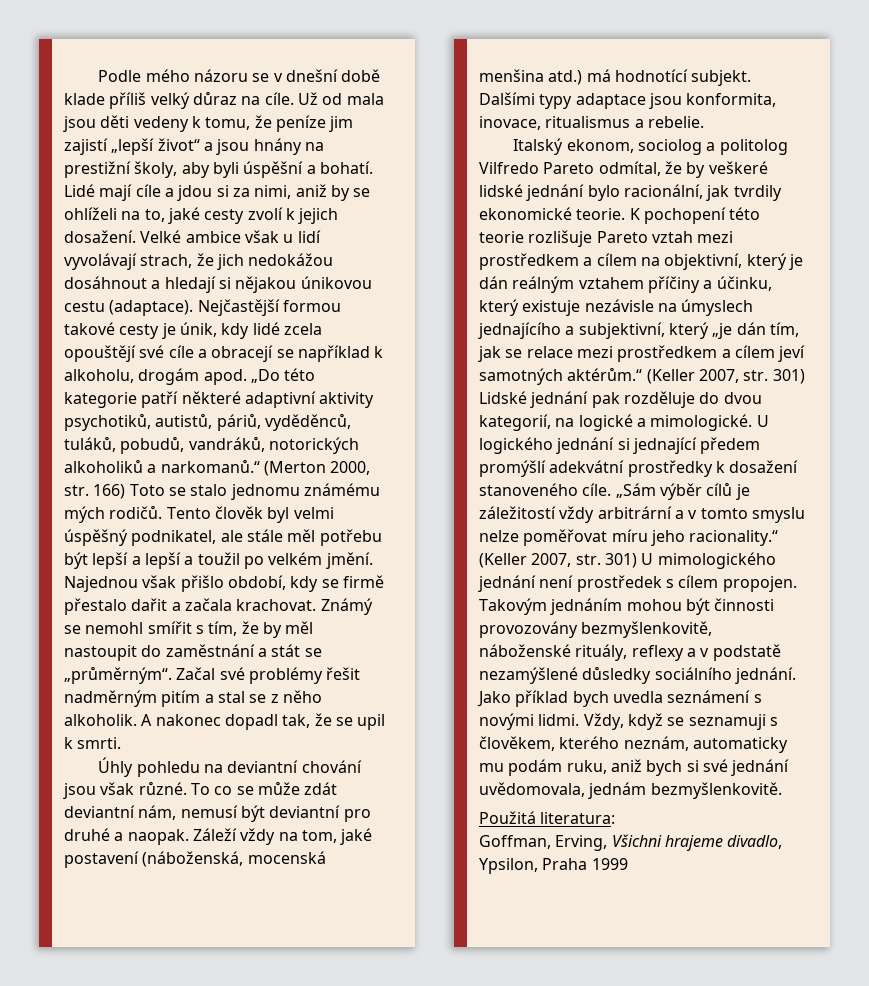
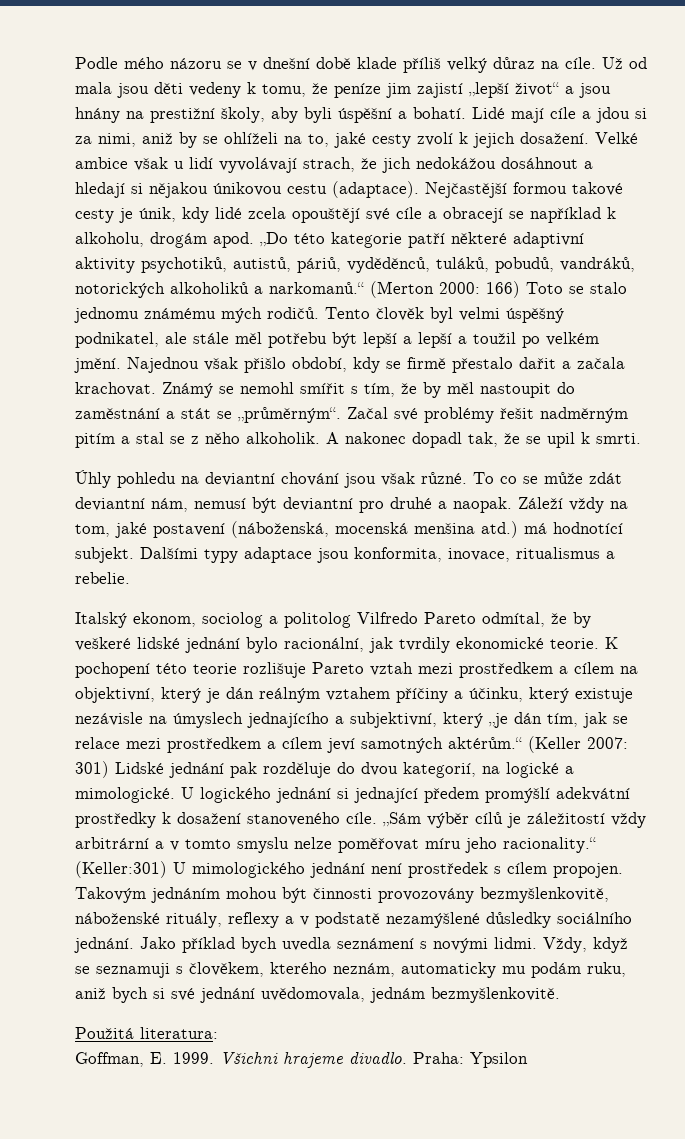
- „Do této kategorie patří některé adaptivní aktivity psychotiků, autistů, páriů, vyděděnců, tuláků, pobudů, vandráků, notorických alkoholiků a narkomanů.“ (Merton 2000, str. 166) Toto se stalo jednomu známému mých rodičů.
+ „Do této kategorie patří některé adaptivní aktivity psychotiků, autistů, páriů, vyděděnců, tuláků, pobudů, vandráků, notorických alkoholiků a narkomanů.“ (Merton 2000: 166) Toto se stalo jednomu známému mých rodičů.
- K pochopení této teorie rozlišuje Pareto vztah mezi prostředkem a cílem na objektivní, který je dán reálným vztahem příčiny a účinku, který existuje nezávisle na úmyslech jednajícího a subjektivní, který „je dán tím, jak se relace mezi prostředkem a cílem jeví samotných aktérům.“ (Keller 2007, str. 301) Lidské jednání pak rozděluje do dvou kategorií, na logické a mimologické.
+ K pochopení této teorie rozlišuje Pareto vztah mezi prostředkem a cílem na objektivní, který je dán reálným vztahem příčiny a účinku, který existuje nezávisle na úmyslech jednajícího a subjektivní, který „je dán tím, jak se relace mezi prostředkem a cílem jeví samotných aktérům.“ (Keller 2007: 301) Lidské jednání pak rozděluje do dvou kategorií, na logické a mimologické.
- „Sám výběr cílů je záležitostí vždy arbitrární a v tomto smyslu nelze poměřovat míru jeho racionality.“ (Keller 2007, str. 301) U mimologického jednání není prostředek s cílem propojen.
+ „Sám výběr cílů je záležitostí vždy arbitrární a v tomto smyslu nelze poměřovat míru jeho racionality.“ (Keller:301) U mimologického jednání není prostředek s cílem propojen.
- Goffman, Erving, Všichni hrajeme divadlo, Ypsilon, Praha 1999
+ Goffman, E. 1999. Všichni hrajeme divadlo. Praha: Ypsilon

